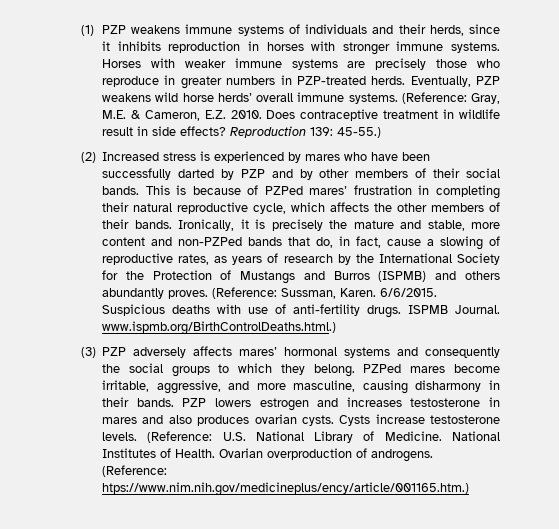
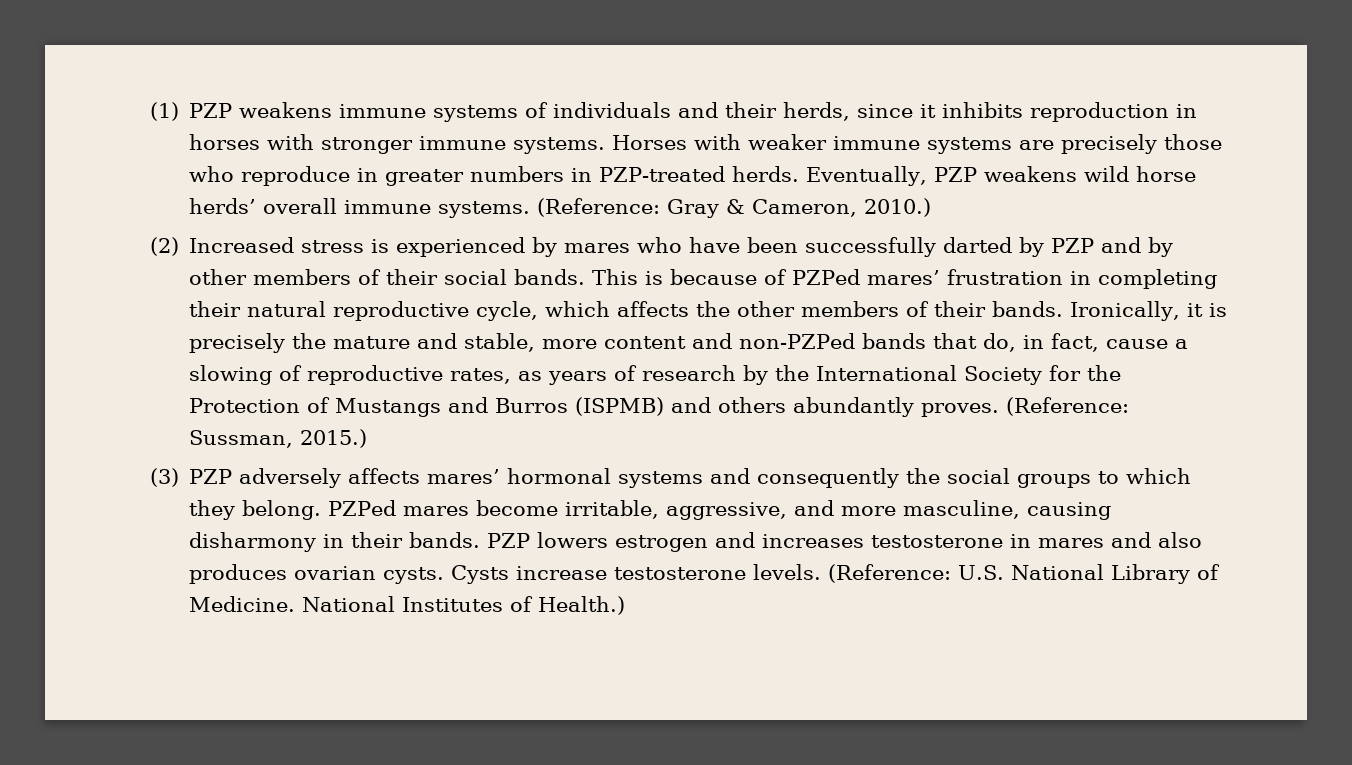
- (Reference: Gray, M.E. & Cameron, E.Z. 2010. Does contraceptive treatment in wildlife result in side effects? Reproduction 139: 45-55.)
+ (Reference: Gray & Cameron, 2010.)
- (Reference: Sussman, Karen. 6/6/2015. Suspicious deaths with use of anti-fertility drugs. ISPMB Journal. www.ispmb.org/BirthControlDeaths.html.)
+ (Reference: Sussman, 2015.)
- National Institutes of Health. Ovarian overproduction of androgens. (Reference: htps://www.nim.nih.gov/medicineplus/ency/article/001165.htm.)
+ National Institutes of Health.)

